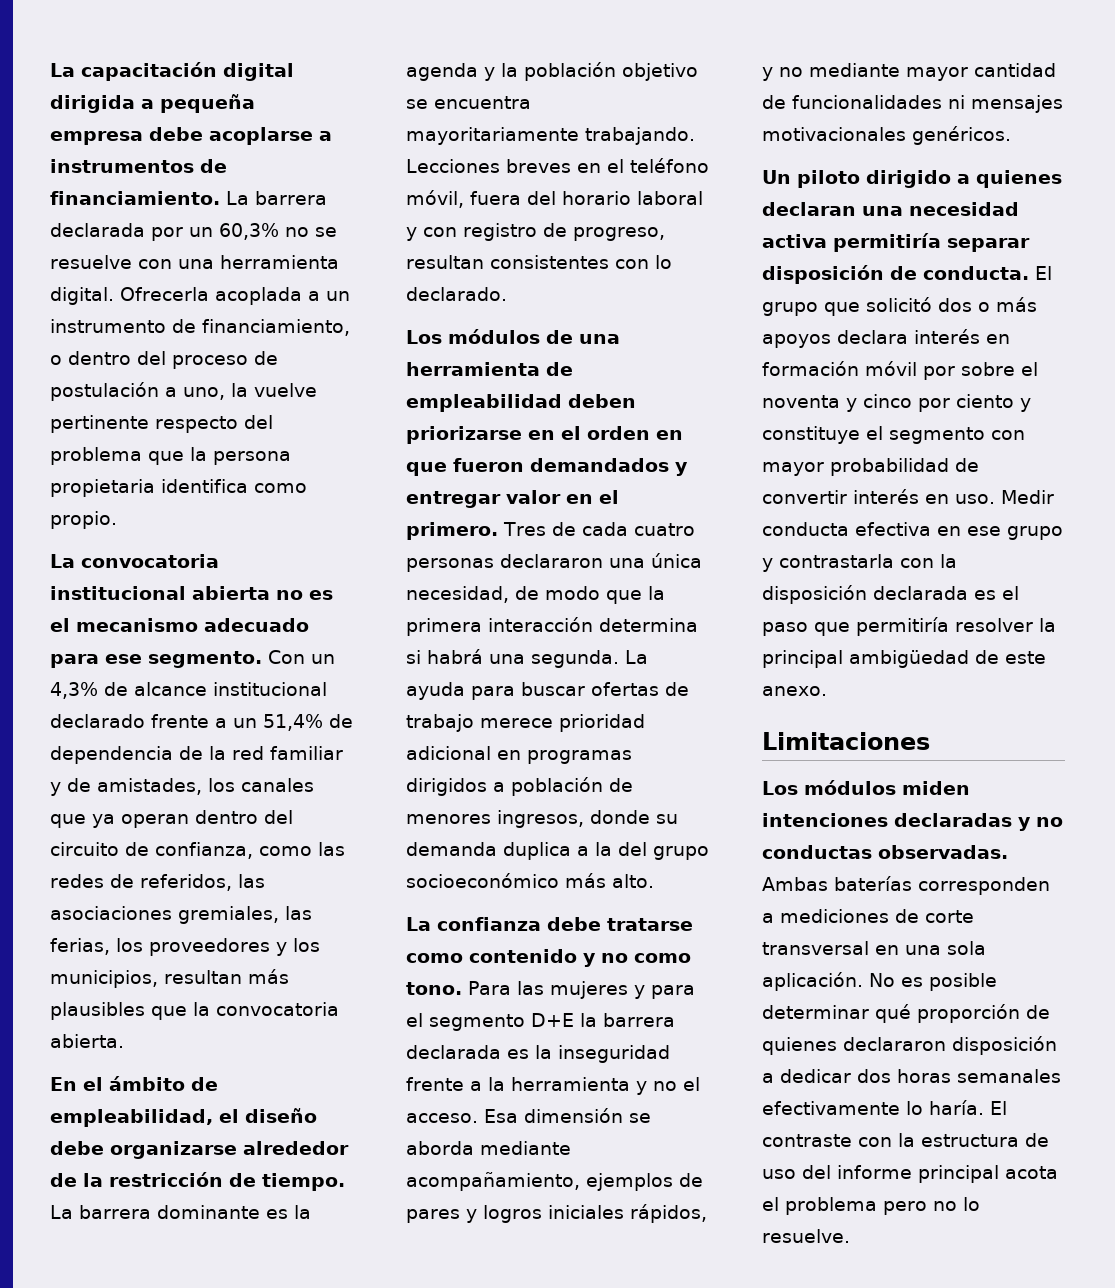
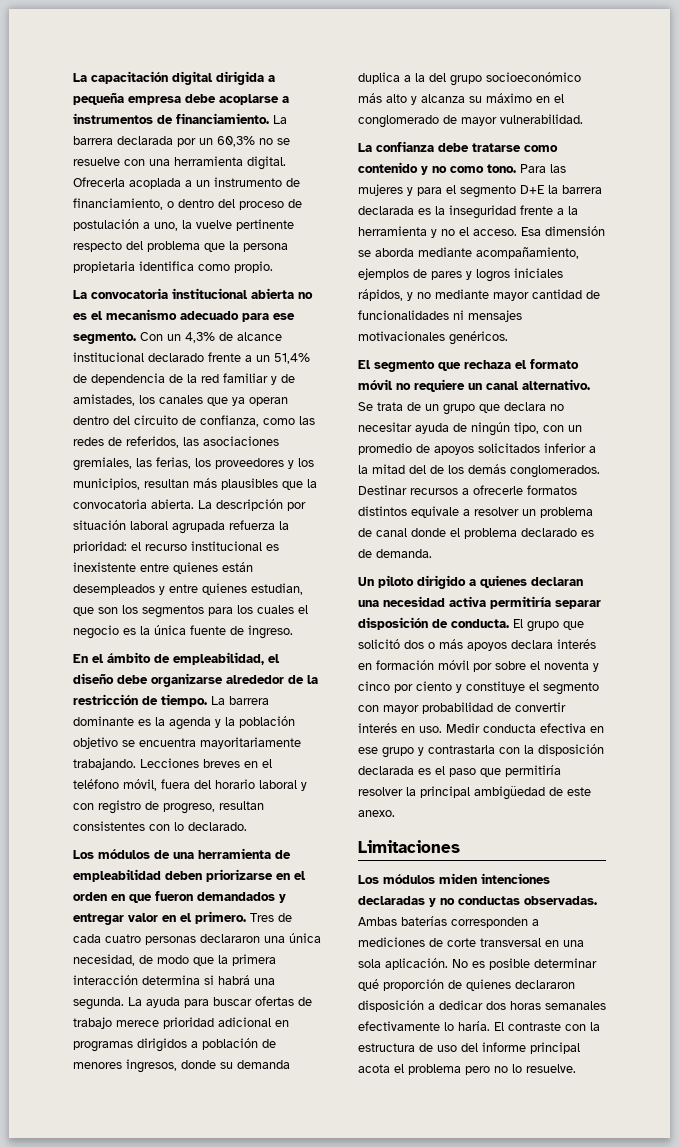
+ La descripción por situación laboral agrupada refuerza la prioridad: el recurso institucional es inexistente entre quienes están desempleados y entre quienes estudian, que son los segmentos para los cuales el negocio es la única fuente de ingreso.
- La ayuda para buscar ofertas de trabajo merece prioridad adicional en programas dirigidos a población de menores ingresos, donde su demanda duplica a la del grupo socioeconómico más alto.
+ La ayuda para buscar ofertas de trabajo merece prioridad adicional en programas dirigidos a población de menores ingresos, donde su demanda duplica a la del grupo socioeconómico más alto y alcanza su máximo en el conglomerado de mayor vulnerabilidad.
+ El segmento que rechaza el formato móvil no requiere un canal alternativo. Se trata de un grupo que declara no necesitar ayuda de ningún tipo, con un promedio de apoyos solicitados inferior a la mitad del de los demás conglomerados. Destinar recursos a ofrecerle formatos distintos equivale a resolver un problema de canal donde el problema declarado es de demanda.

